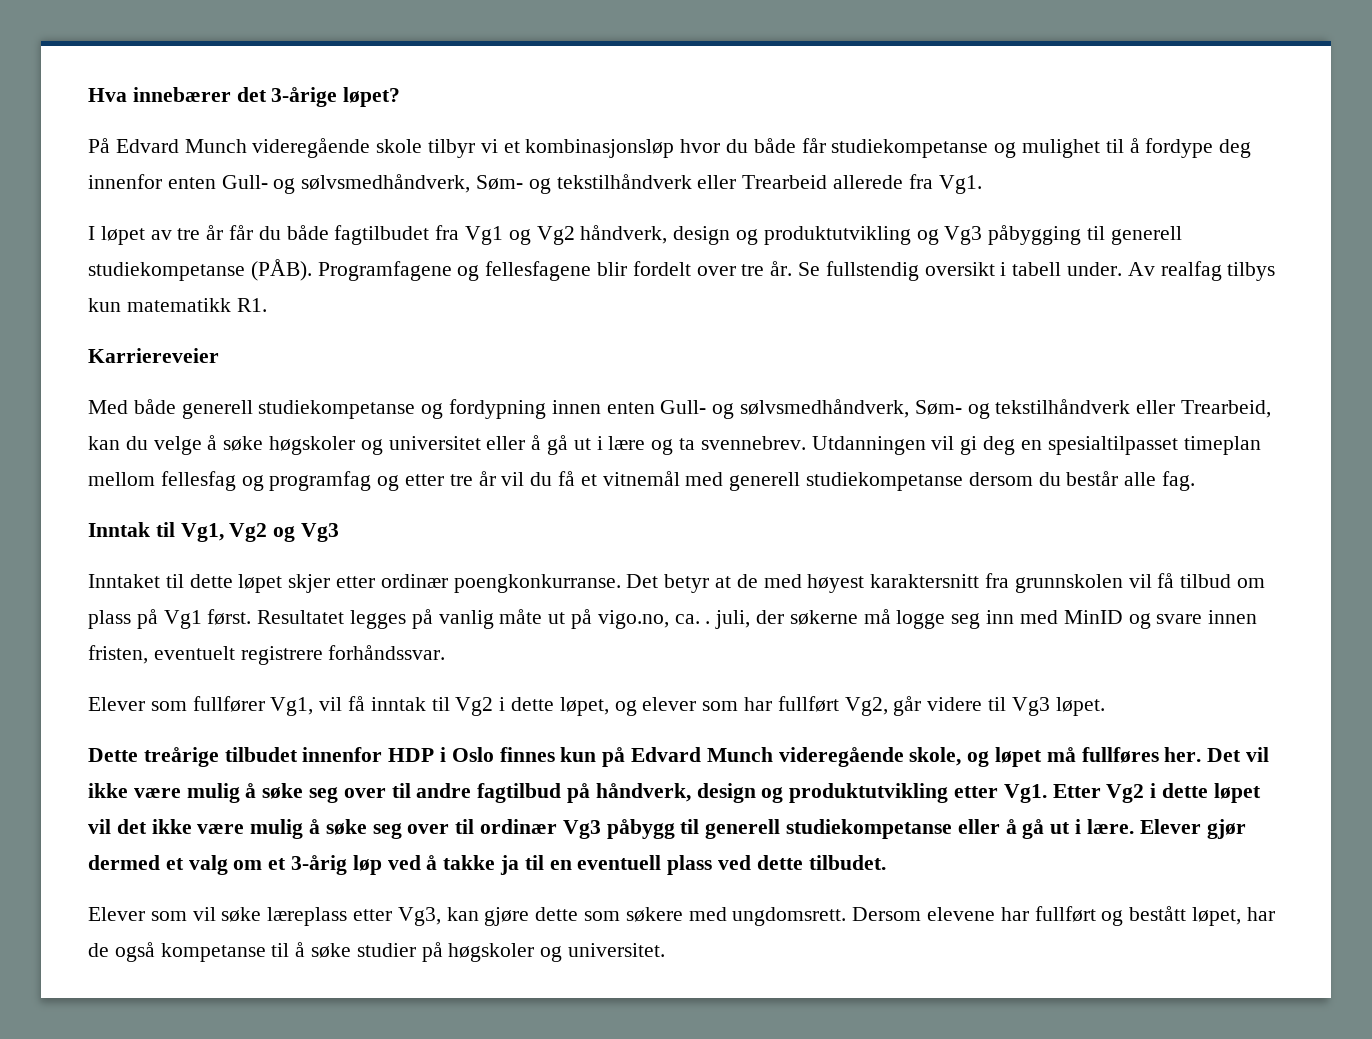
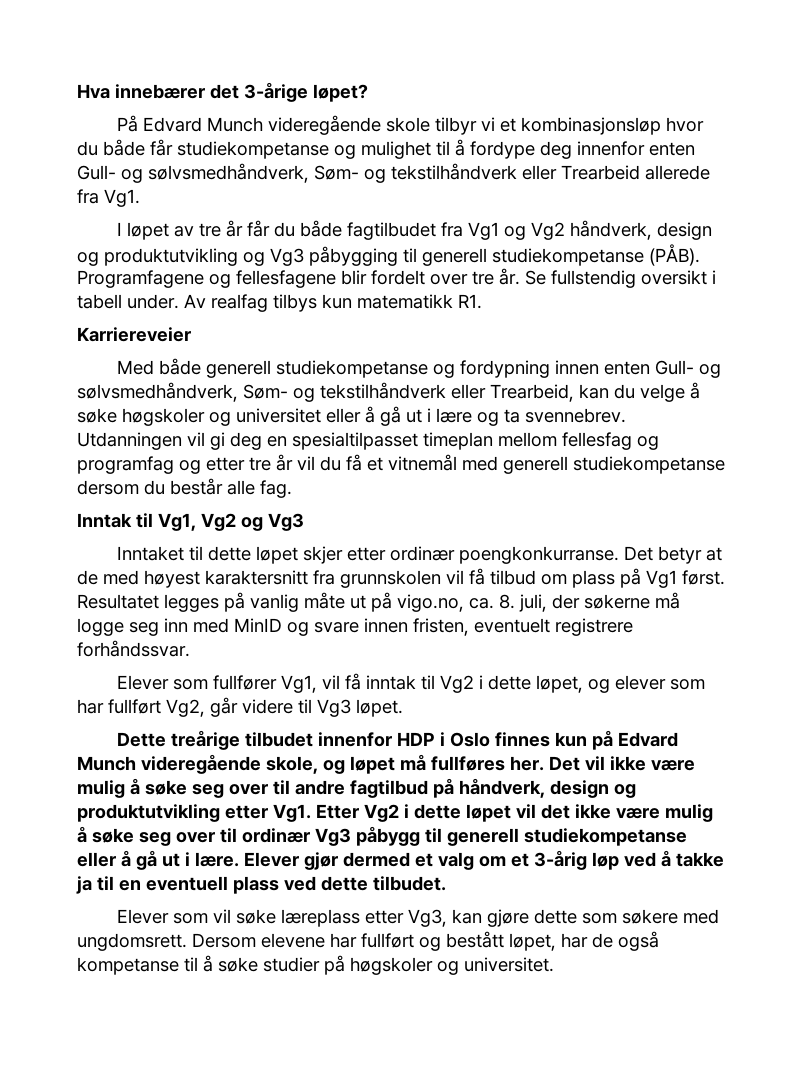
- Resultatet legges på vanlig måte ut på vigo.no, ca. . juli, der søkerne må logge seg inn med MinID og svare innen fristen, eventuelt registrere forhåndssvar.
+ Resultatet legges på vanlig måte ut på vigo.no, ca. 8. juli, der søkerne må logge seg inn med MinID og svare innen fristen, eventuelt registrere forhåndssvar.

